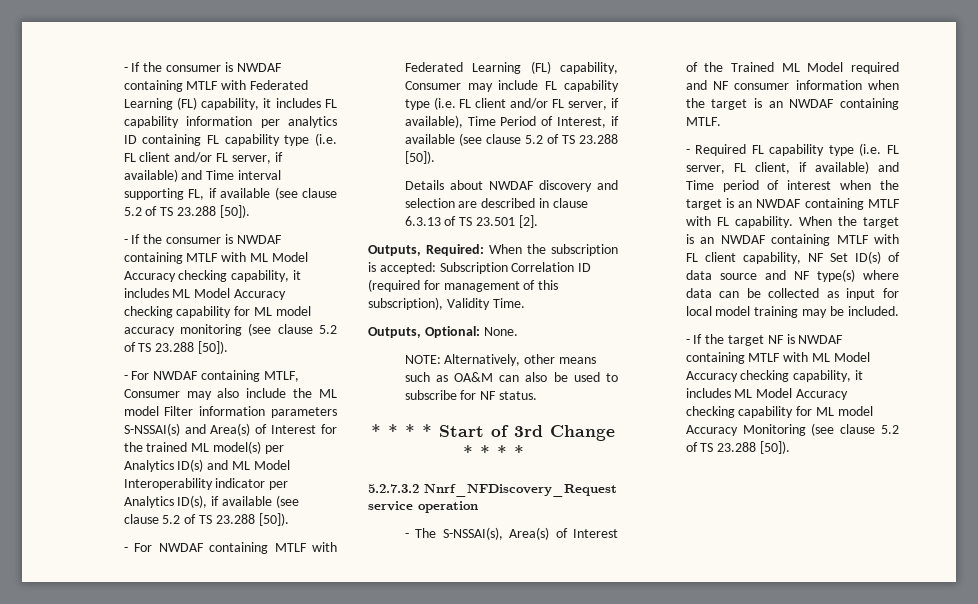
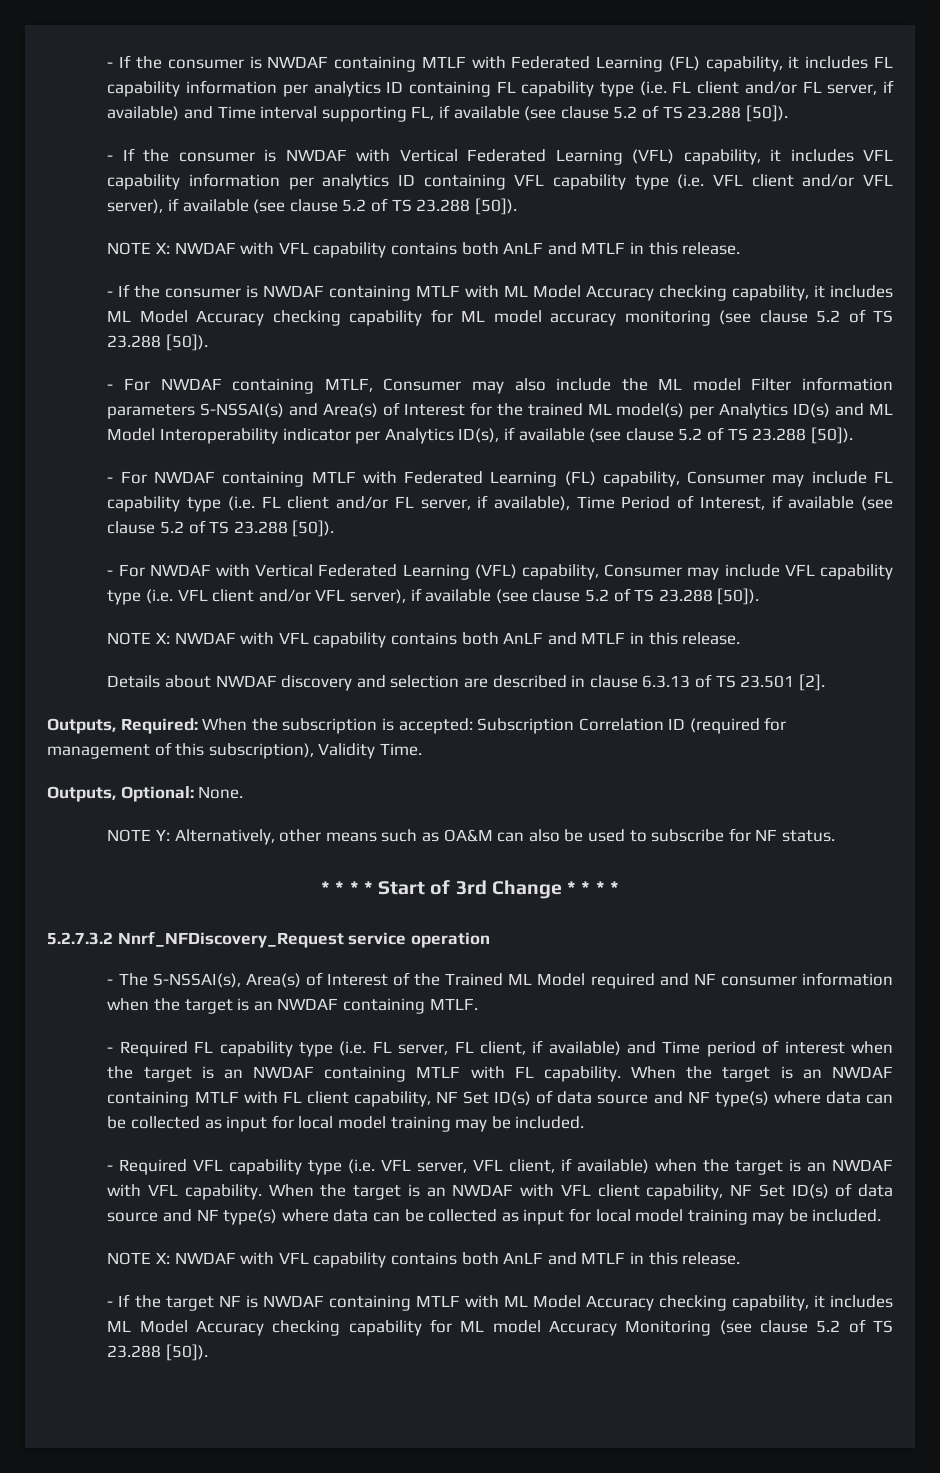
+ - If the consumer is NWDAF with Vertical Federated Learning (VFL) capability, it includes VFL capability information per analytics ID containing VFL capability type (i.e. VFL client and/or VFL server), if available (see clause 5.2 of TS 23.288 [50]).
+ NOTE X: NWDAF with VFL capability contains both AnLF and MTLF in this release.
+ - For NWDAF with Vertical Federated Learning (VFL) capability, Consumer may include VFL capability type (i.e. VFL client and/or VFL server), if available (see clause 5.2 of TS 23.288 [50]).
+ NOTE X: NWDAF with VFL capability contains both AnLF and MTLF in this release.
- NOTE: Alternatively, other means such as OA&M can also be used to subscribe for NF status.
+ NOTE Y: Alternatively, other means such as OA&M can also be used to subscribe for NF status.
+ - Required VFL capability type (i.e. VFL server, VFL client, if available) when the target is an NWDAF with VFL capability. When the target is an NWDAF with VFL client capability, NF Set ID(s) of data source and NF type(s) where data can be collected as input for local model training may be included.
+ NOTE X: NWDAF with VFL capability contains both AnLF and MTLF in this release.

